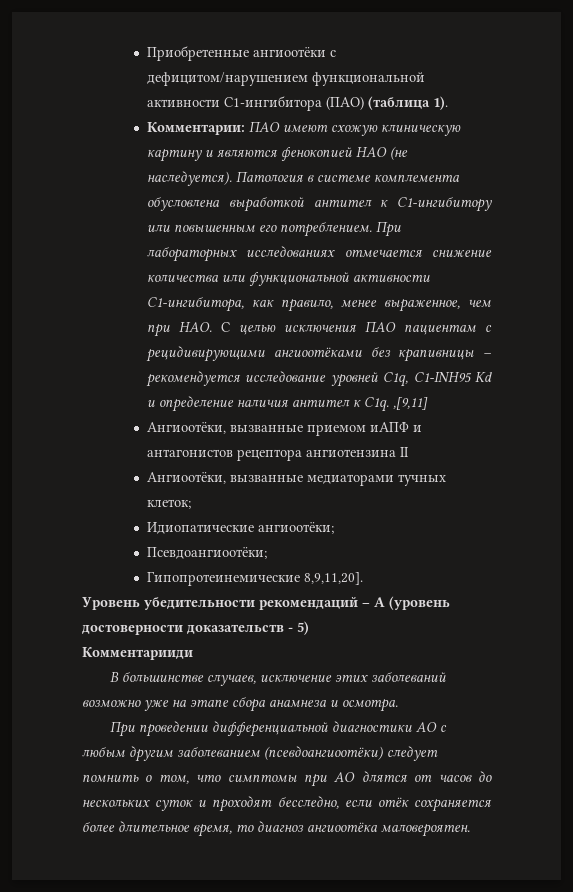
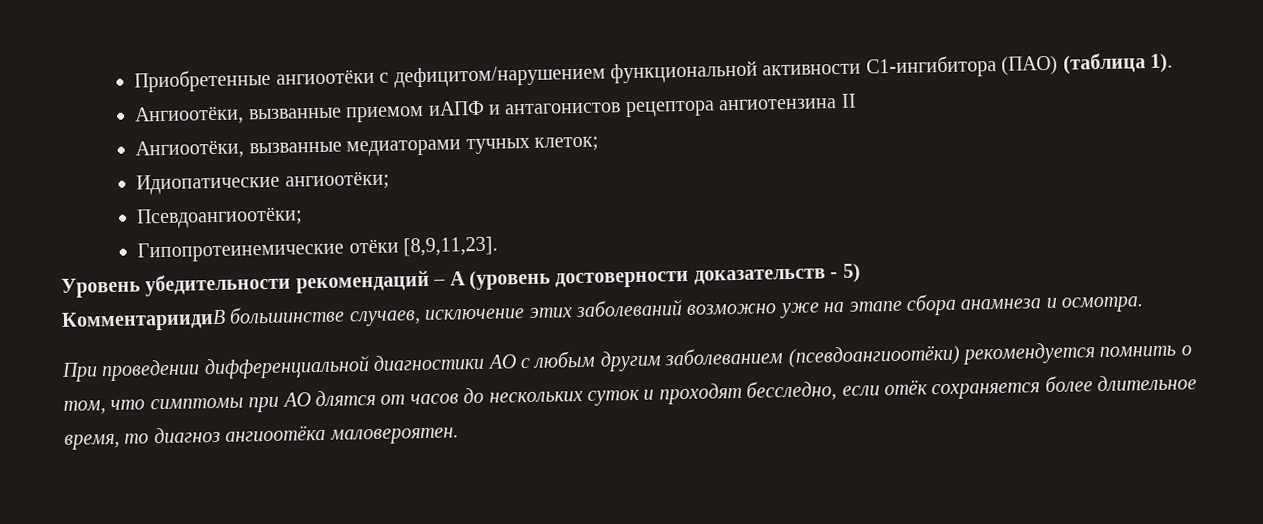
- Комментарии: ПАО имеют схожую клиническую картину и являются фенокопией НАО (не наследуется). Патология в системе комплемента обусловлена выработкой антител к С1-ингибитору или повышенным его потреблением. При лабораторных исследованиях отмечается снижение количества или функциональной активности С1-ингибитора, как правило, менее выраженное, чем при НАО. C целью исключения ПАО пациентам с рецидивирующими ангиоотёками без крапивницы – рекомендуется исследование уровней С1q, С1-INH95 Kd и определение наличия антител к С1q. ,[9,11]
- Гипопротеинемические 8,9,11,20].
+ Гипопротеинемические отёки [8,9,11,23].
- Комментарииди
- В большинстве случаев, исключение этих заболеваний возможно уже на этапе сбора анамнеза и осмотра.
+ КомментариидиВ большинстве случаев, исключение этих заболеваний возможно уже на этапе сбора анамнеза и осмотра.
- При проведении дифференциальной диагностики АО с любым другим заболеванием (псевдоангиоотёки) следует помнить о том, что симптомы при АО длятся от часов до нескольких суток и проходят бесследно, если отёк сохраняется более длительное время, то диагноз ангиоотёка маловероятен.
+ При проведении дифференциальной диагностики АО с любым другим заболеванием (псевдоангиоотёки) рекомендуется помнить о том, что симптомы при АО длятся от часов до нескольких суток и проходят бесследно, если отёк сохраняется более длительное время, то диагноз ангиоотёка маловероятен.

